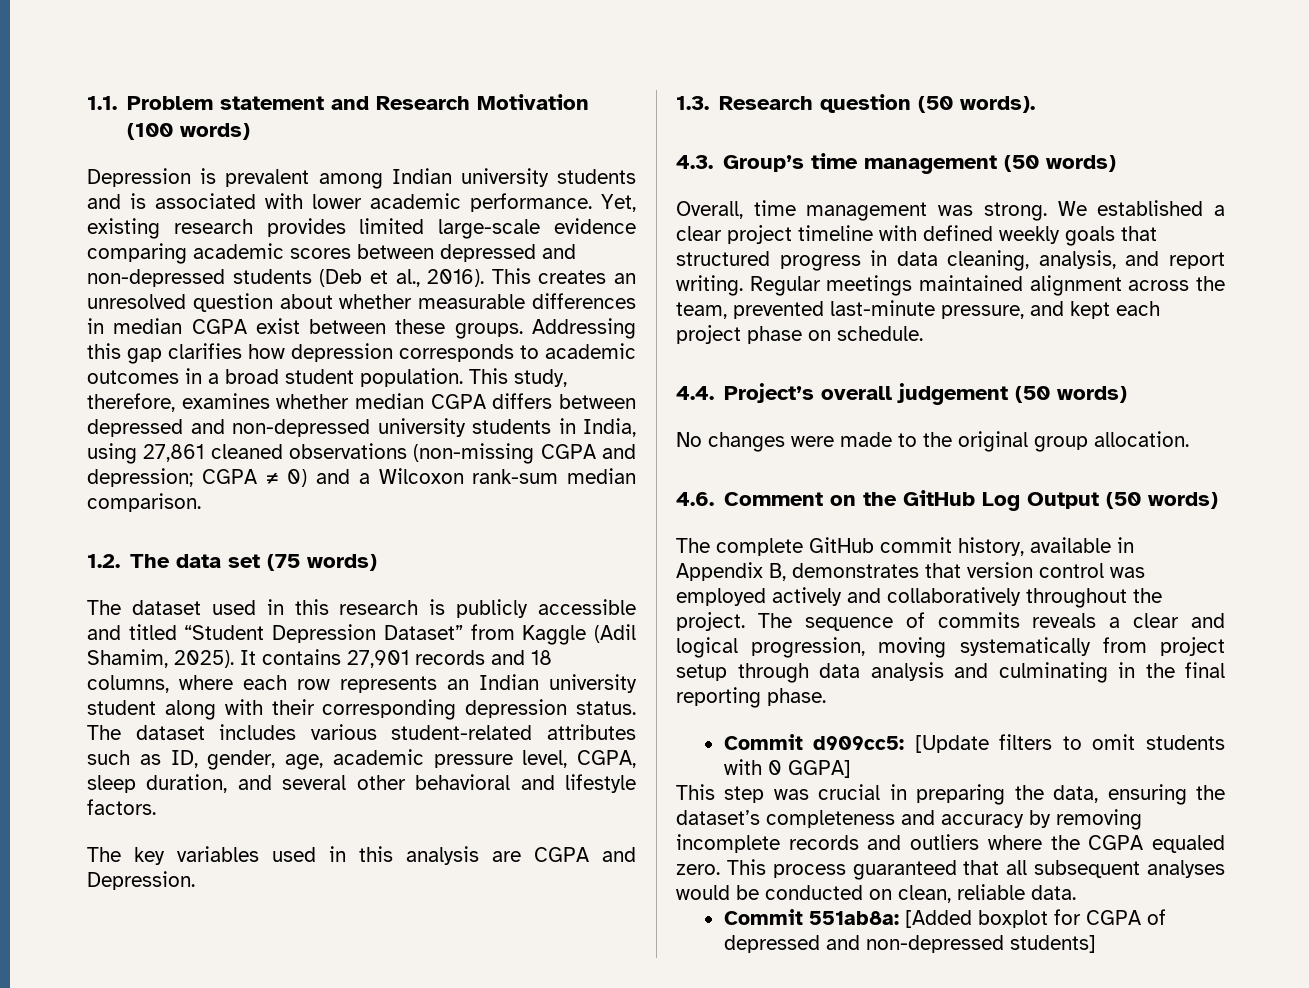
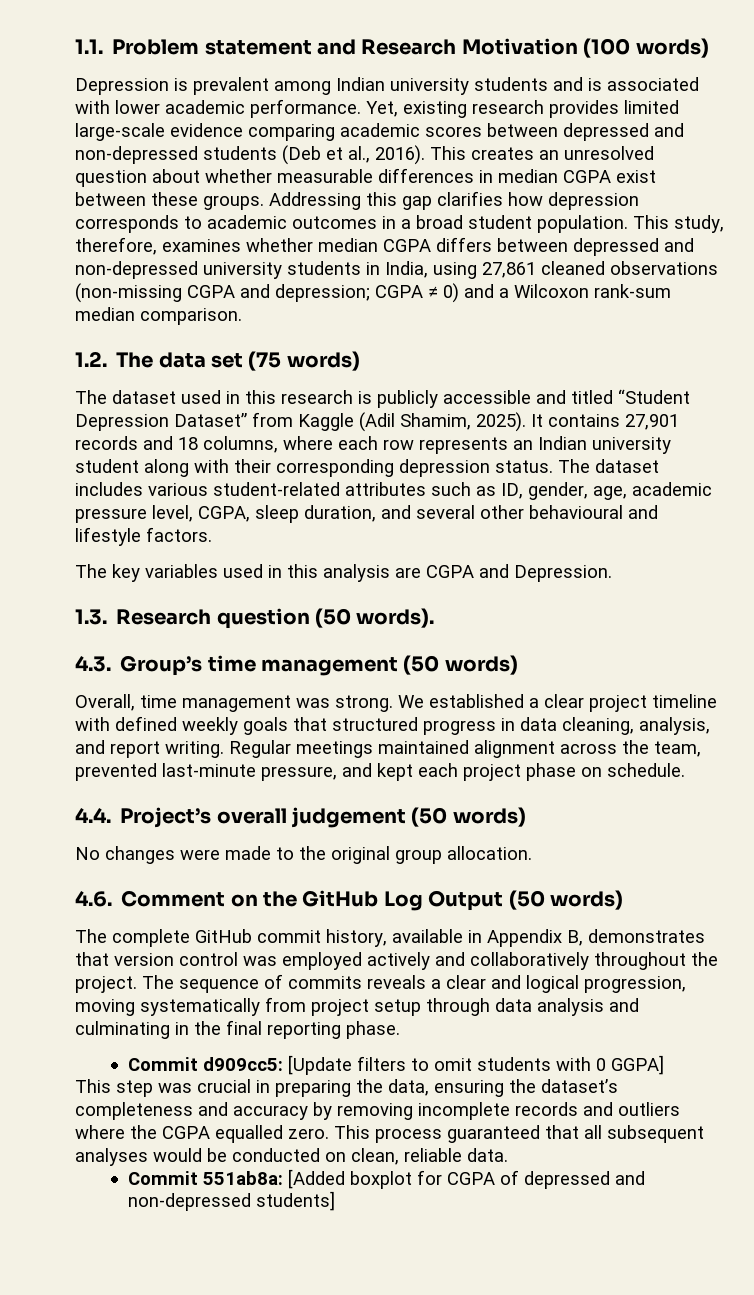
- The dataset includes various student-related attributes such as ID, gender, age, academic pressure level, CGPA, sleep duration, and several other behavioral and lifestyle factors.
+ The dataset includes various student-related attributes such as ID, gender, age, academic pressure level, CGPA, sleep duration, and several other behavioural and lifestyle factors.
- This step was crucial in preparing the data, ensuring the dataset’s completeness and accuracy by removing incomplete records and outliers where the CGPA equaled zero.
+ This step was crucial in preparing the data, ensuring the dataset’s completeness and accuracy by removing incomplete records and outliers where the CGPA equalled zero.

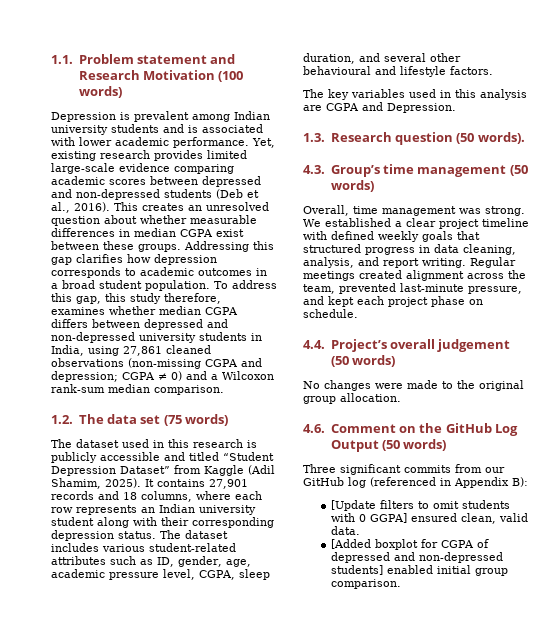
- This study, therefore, examines whether median CGPA differs between depressed and non-depressed university students in India, using 27,861 cleaned observations (non-missing CGPA and depression; CGPA ≠ 0) and a Wilcoxon rank-sum median comparison.
+ To address this gap, this study therefore, examines whether median CGPA differs between depressed and non-depressed university students in India, using 27,861 cleaned observations (non-missing CGPA and depression; CGPA ≠ 0) and a Wilcoxon rank-sum median comparison.
- Regular meetings maintained alignment across the team, prevented last-minute pressure, and kept each project phase on schedule.
+ Regular meetings created alignment across the team, prevented last-minute pressure, and kept each project phase on schedule.
- The complete GitHub commit history, available in Appendix B, demonstrates that version control was employed actively and collaboratively throughout the project. The sequence of commits reveals a clear and logical progression, moving systematically from project setup through data analysis and culminating in the final reporting phase.
- Commit d909cc5: [Update filters to omit students with 0 GGPA]
- This step was crucial in preparing the data, ensuring the dataset’s completeness and accuracy by removing incomplete records and outliers where the CGPA equalled zero. This process guaranteed that all subsequent analyses would be conducted on clean, reliable data.
+ Three significant commits from our GitHub log (referenced in Appendix B):
+ [Update filters to omit students with 0 GGPA] ensured clean, valid data.
- Commit 551ab8a: [Added boxplot for CGPA of depressed and non-depressed students]
+ [Added boxplot for CGPA of depressed and non-depressed students] enabled initial group comparison.

